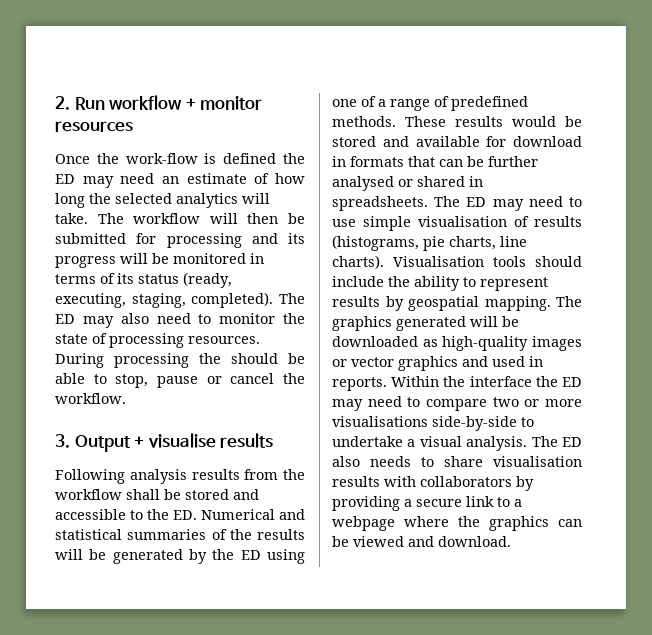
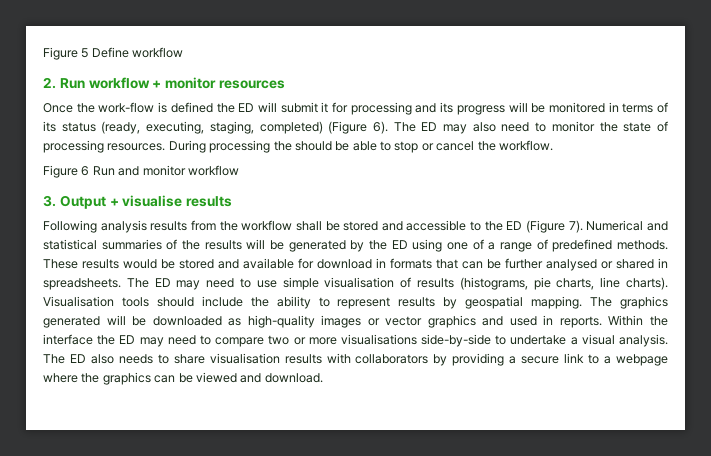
+ Figure 5 Define workflow
- Once the work-flow is defined the ED may need an estimate of how long the selected analytics will take. The workflow will then be submitted for processing and its progress will be monitored in terms of its status (ready, executing, staging, completed).
+ Once the work-flow is defined the ED will submit it for processing and its progress will be monitored in terms of its status (ready, executing, staging, completed) (Figure 6).
- During processing the should be able to stop, pause or cancel the workflow.
+ During processing the should be able to stop or cancel the workflow.
+ Figure 6 Run and monitor workflow
- Following analysis results from the workflow shall be stored and accessible to the ED. Numerical and statistical summaries of the results will be generated by the ED using one of a range of predefined methods.
+ Following analysis results from the workflow shall be stored and accessible to the ED (Figure 7). Numerical and statistical summaries of the results will be generated by the ED using one of a range of predefined methods.

